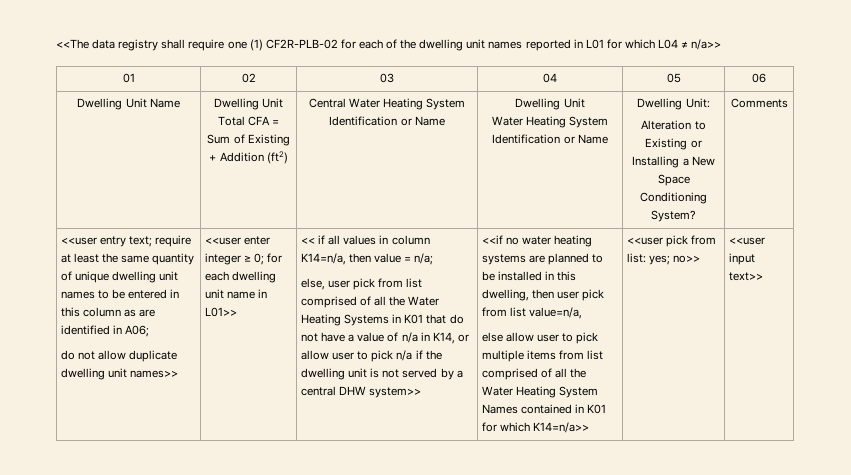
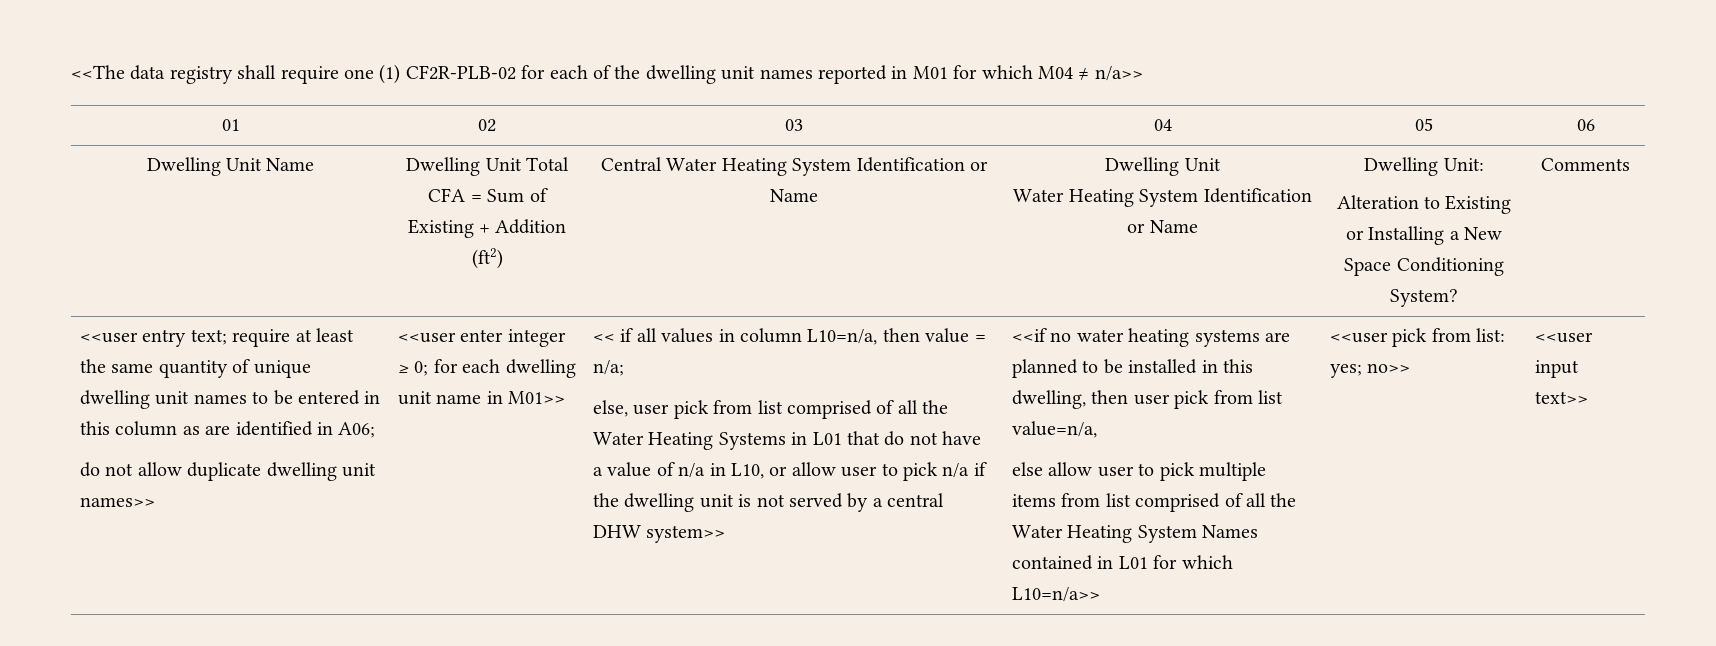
- <<The data registry shall require one (1) CF2R-PLB-02 for each of the dwelling unit names reported in L01 for which L04 ≠ n/a>>
+ <<The data registry shall require one (1) CF2R-PLB-02 for each of the dwelling unit names reported in M01 for which M04 ≠ n/a>>
- <<user enter integer ≥ 0; for each dwelling unit name in L01>>
+ <<user enter integer ≥ 0; for each dwelling unit name in M01>>
- << if all values in column K14=n/a, then value = n/a;
+ << if all values in column L10=n/a, then value = n/a;
- else, user pick from list comprised of all the Water Heating Systems in K01 that do not have a value of n/a in K14, or allow user to pick n/a if the dwelling unit is not served by a central DHW system>>
+ else, user pick from list comprised of all the Water Heating Systems in L01 that do not have a value of n/a in L10, or allow user to pick n/a if the dwelling unit is not served by a central DHW system>>
- else allow user to pick multiple items from list comprised of all the Water Heating System Names contained in K01 for which K14=n/a>>
+ else allow user to pick multiple items from list comprised of all the Water Heating System Names contained in L01 for which L10=n/a>>

